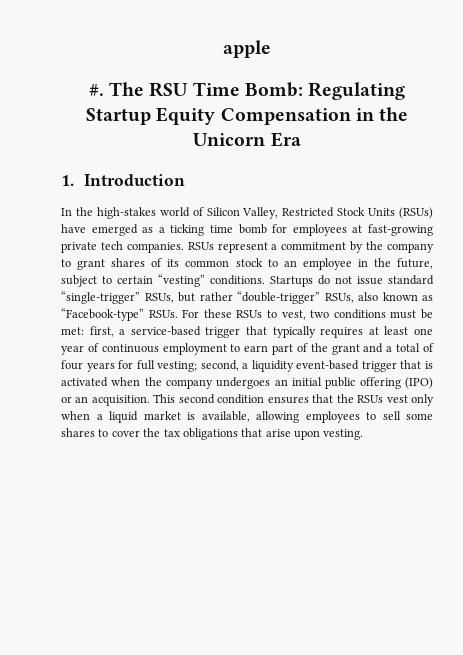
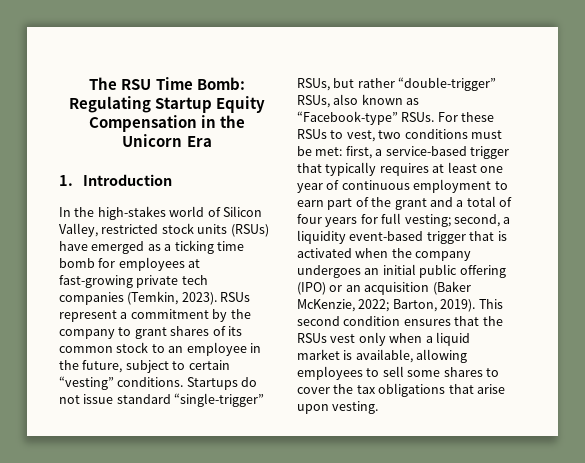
- apple
- #.
- In the high-stakes world of Silicon Valley, Restricted Stock Units (RSUs) have emerged as a ticking time bomb for employees at fast-growing private tech companies.
+ In the high-stakes world of Silicon Valley, restricted stock units (RSUs) have emerged as a ticking time bomb for employees at fast-growing private tech companies (Temkin, 2023).
- For these RSUs to vest, two conditions must be met: first, a service-based trigger that typically requires at least one year of continuous employment to earn part of the grant and a total of four years for full vesting; second, a liquidity event-based trigger that is activated when the company undergoes an initial public offering (IPO) or an acquisition.
+ For these RSUs to vest, two conditions must be met: first, a service-based trigger that typically requires at least one year of continuous employment to earn part of the grant and a total of four years for full vesting; second, a liquidity event-based trigger that is activated when the company undergoes an initial public offering (IPO) or an acquisition (Baker McKenzie, 2022; Barton, 2019).

